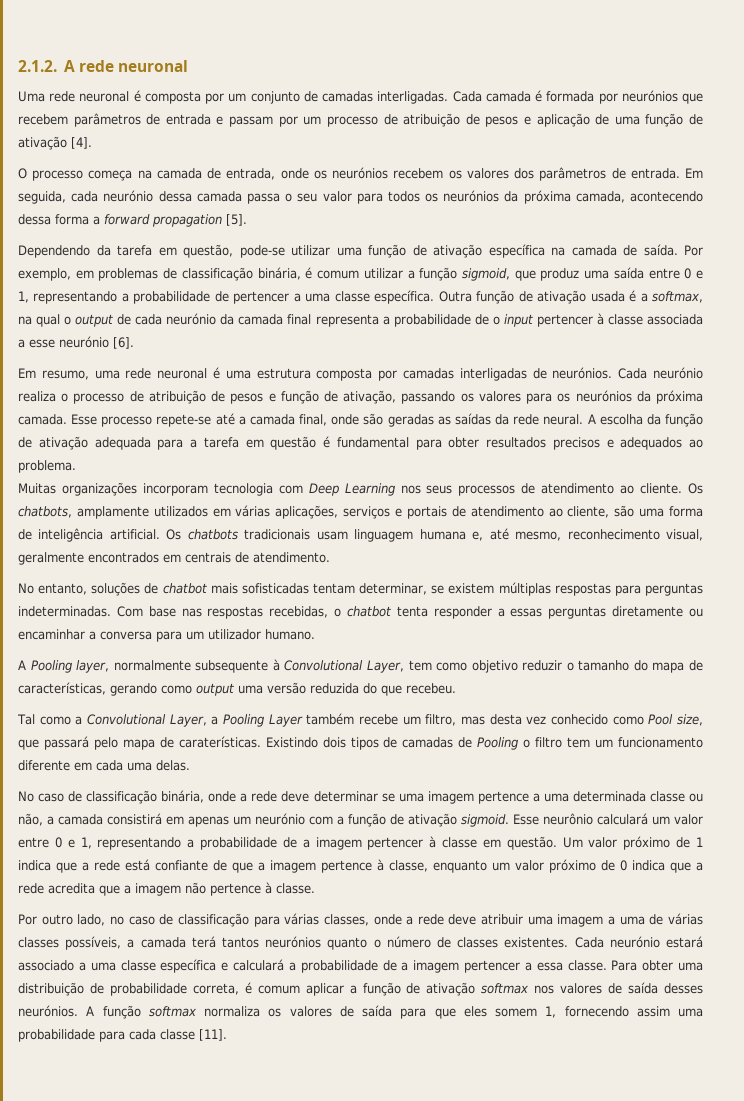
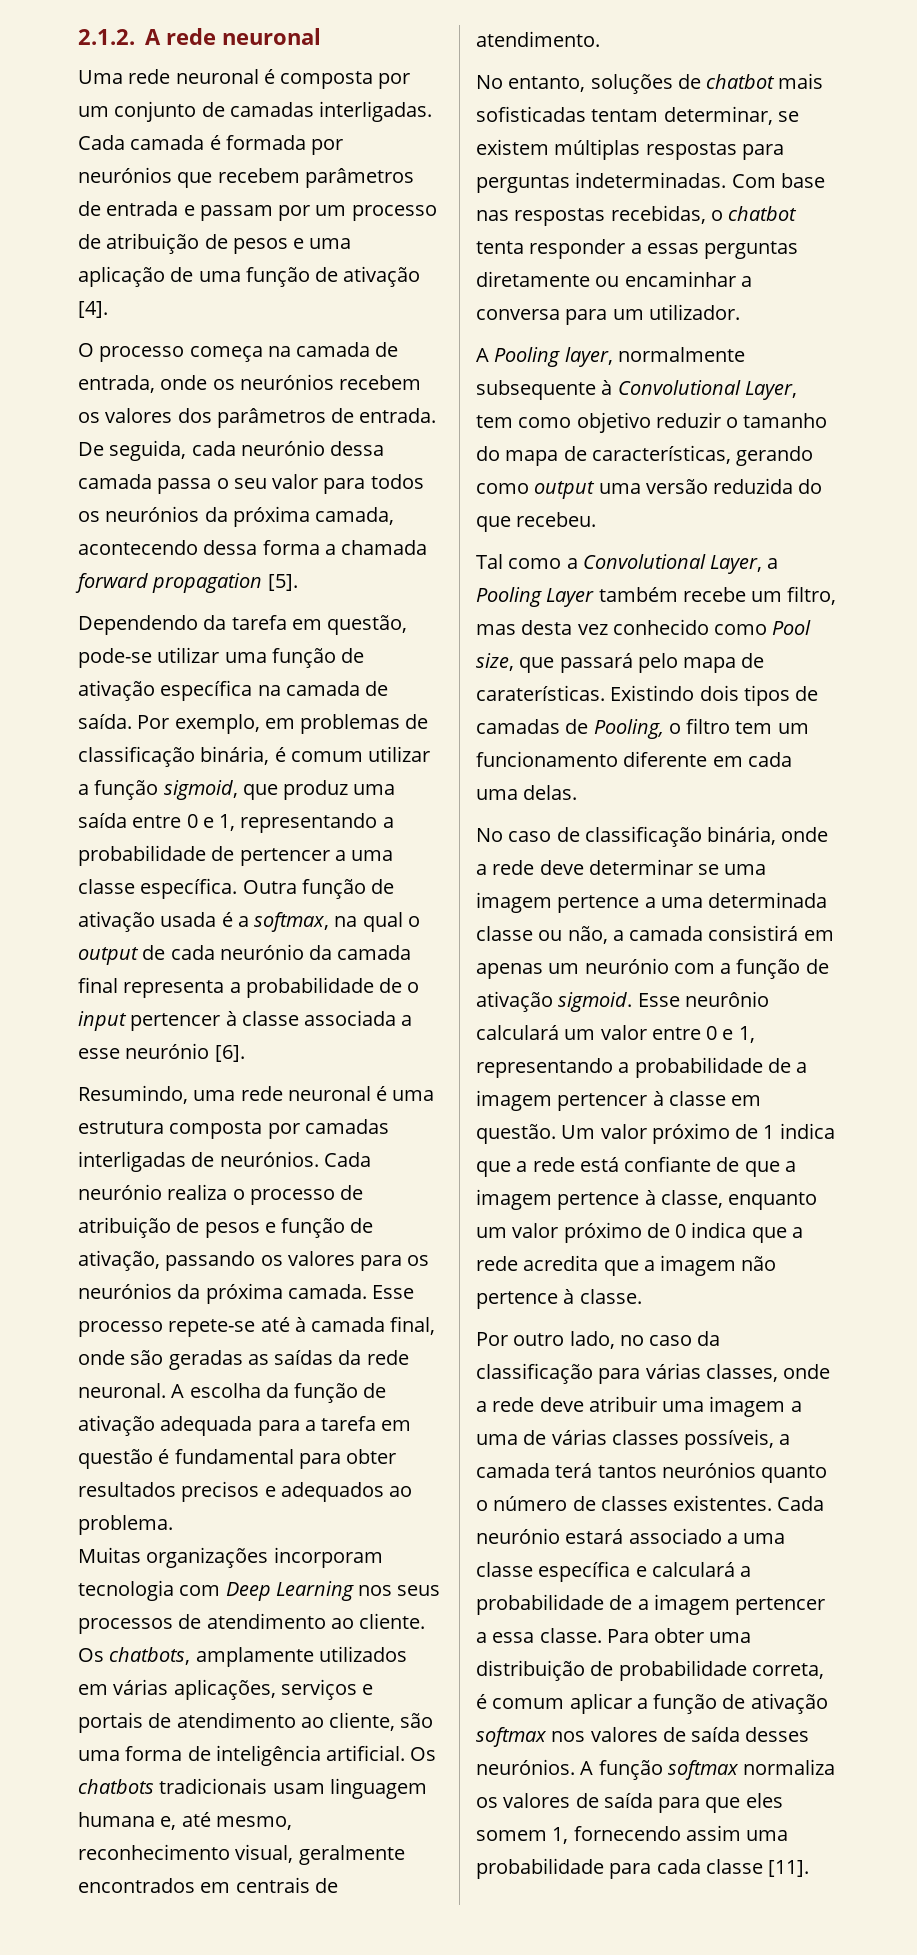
- Cada camada é formada por neurónios que recebem parâmetros de entrada e passam por um processo de atribuição de pesos e aplicação de uma função de ativação [4].
+ Cada camada é formada por neurónios que recebem parâmetros de entrada e passam por um processo de atribuição de pesos e uma aplicação de uma função de ativação [4].
- Em seguida, cada neurónio dessa camada passa o seu valor para todos os neurónios da próxima camada, acontecendo dessa forma a forward propagation [5].
+ De seguida, cada neurónio dessa camada passa o seu valor para todos os neurónios da próxima camada, acontecendo dessa forma a chamada forward propagation [5].
- Em resumo, uma rede neuronal é uma estrutura composta por camadas interligadas de neurónios.
+ Resumindo, uma rede neuronal é uma estrutura composta por camadas interligadas de neurónios.
- Esse processo repete-se até a camada final, onde são geradas as saídas da rede neural.
+ Esse processo repete-se até à camada final, onde são geradas as saídas da rede neuronal.
- Com base nas respostas recebidas, o chatbot tenta responder a essas perguntas diretamente ou encaminhar a conversa para um utilizador humano.
+ Com base nas respostas recebidas, o chatbot tenta responder a essas perguntas diretamente ou encaminhar a conversa para um utilizador.
- Existindo dois tipos de camadas de Pooling o filtro tem um funcionamento diferente em cada uma delas.
+ Existindo dois tipos de camadas de Pooling, o filtro tem um funcionamento diferente em cada uma delas.
- Por outro lado, no caso de classificação para várias classes, onde a rede deve atribuir uma imagem a uma de várias classes possíveis, a camada terá tantos neurónios quanto o número de classes existentes.
+ Por outro lado, no caso da classificação para várias classes, onde a rede deve atribuir uma imagem a uma de várias classes possíveis, a camada terá tantos neurónios quanto o número de classes existentes.

